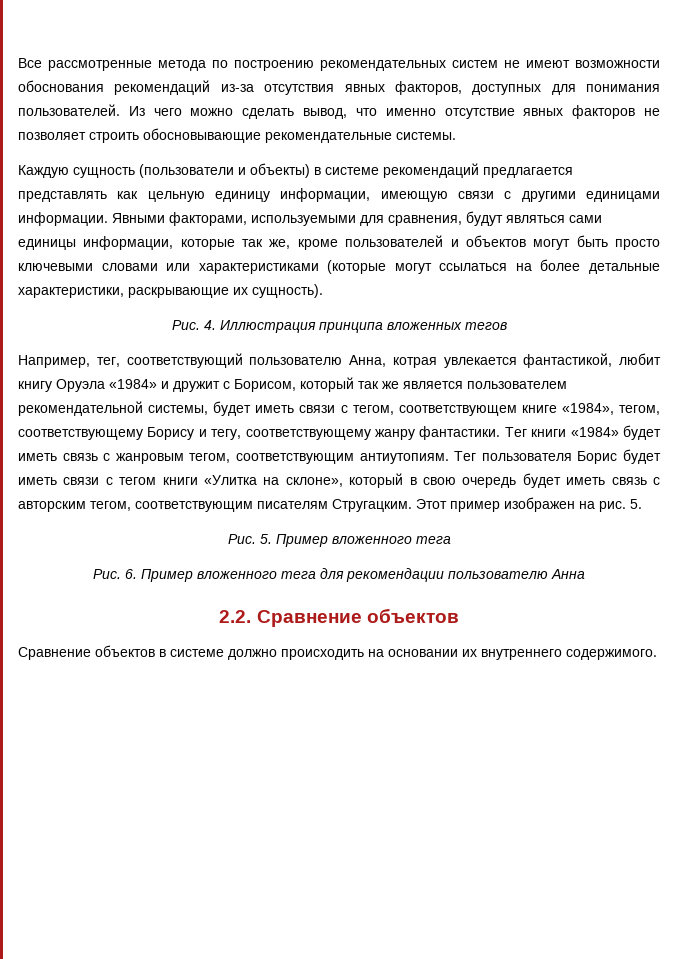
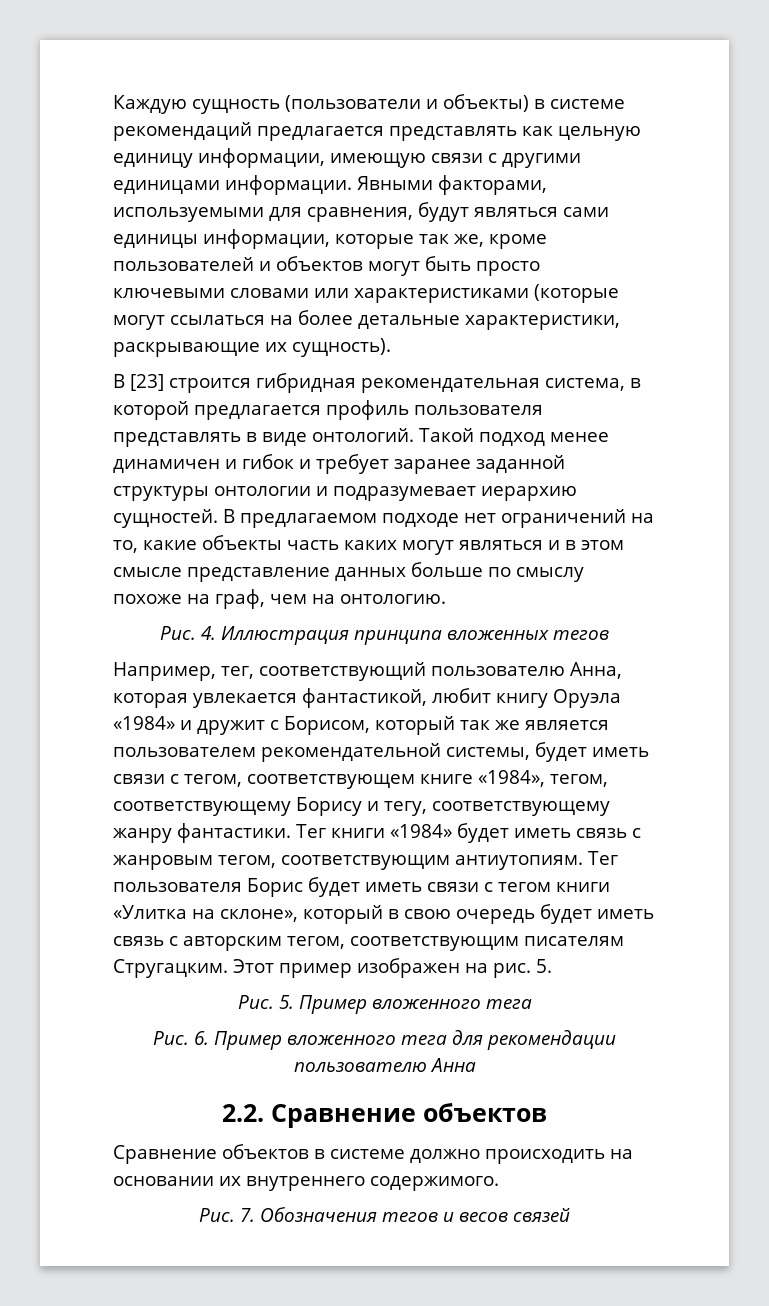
- Все рассмотренные метода по построению рекомендательных систем не имеют возможности обоснования рекомендаций из-за отсутствия явных факторов, доступных для понимания пользователей. Из чего можно сделать вывод, что именно отсутствие явных факторов не позволяет строить обосновывающие рекомендательные системы.
+ В [23] строится гибридная рекомендательная система, в которой предлагается профиль пользователя представлять в виде онтологий. Такой подход менее динамичен и гибок и требует заранее заданной структуры онтологии и подразумевает иерархию сущностей. В предлагаемом подходе нет ограничений на то, какие объекты часть каких могут являться и в этом смысле представление данных больше по смыслу похоже на граф, чем на онтологию.
- Например, тег, соответствующий пользователю Анна, котрая увлекается фантастикой, любит книгу Оруэла «1984» и дружит с Борисом, который так же является пользователем рекомендательной системы, будет иметь связи с тегом, соответствующем книге «1984», тегом, соответствующему Борису и тегу, соответствующему жанру фантастики.
+ Например, тег, соответствующий пользователю Анна, которая увлекается фантастикой, любит книгу Оруэла «1984» и дружит с Борисом, который так же является пользователем рекомендательной системы, будет иметь связи с тегом, соответствующем книге «1984», тегом, соответствующему Борису и тегу, соответствующему жанру фантастики.
+ Рис. 7. Обозначения тегов и весов связей

